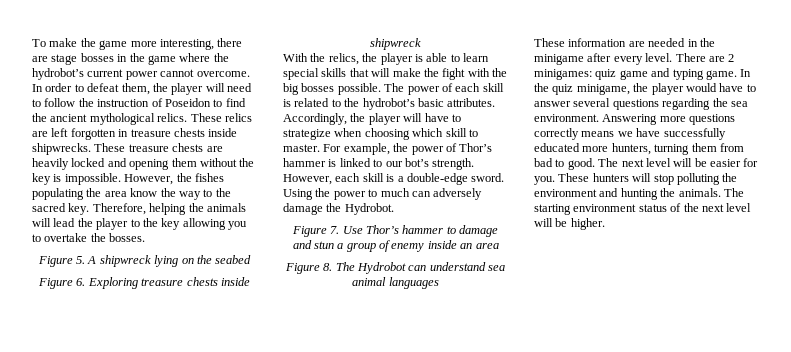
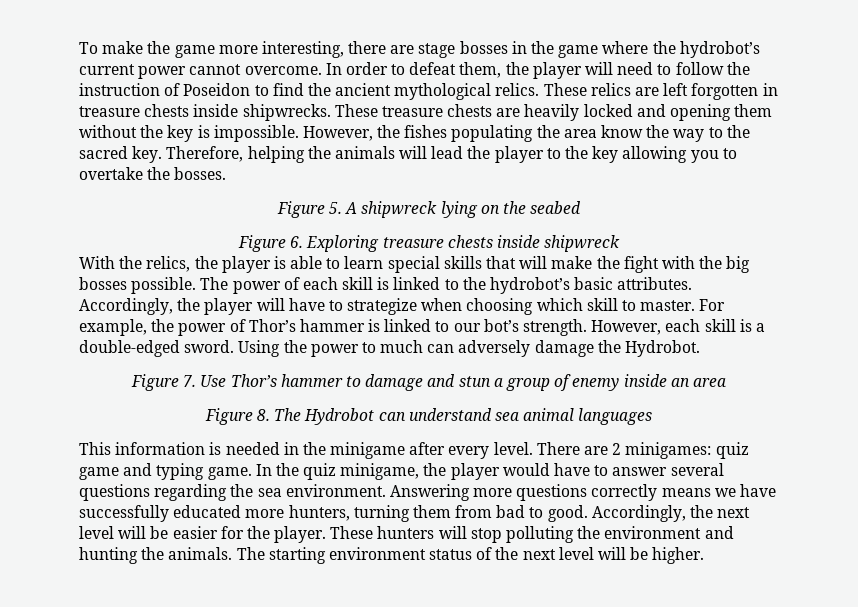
- The power of each skill is related to the hydrobot’s basic attributes.
+ The power of each skill is linked to the hydrobot’s basic attributes.
- However, each skill is a double-edge sword.
+ However, each skill is a double-edged sword.
- These information are needed in the minigame after every level.
+ This information is needed in the minigame after every level.
- The next level will be easier for you.
+ Accordingly, the next level will be easier for the player.

